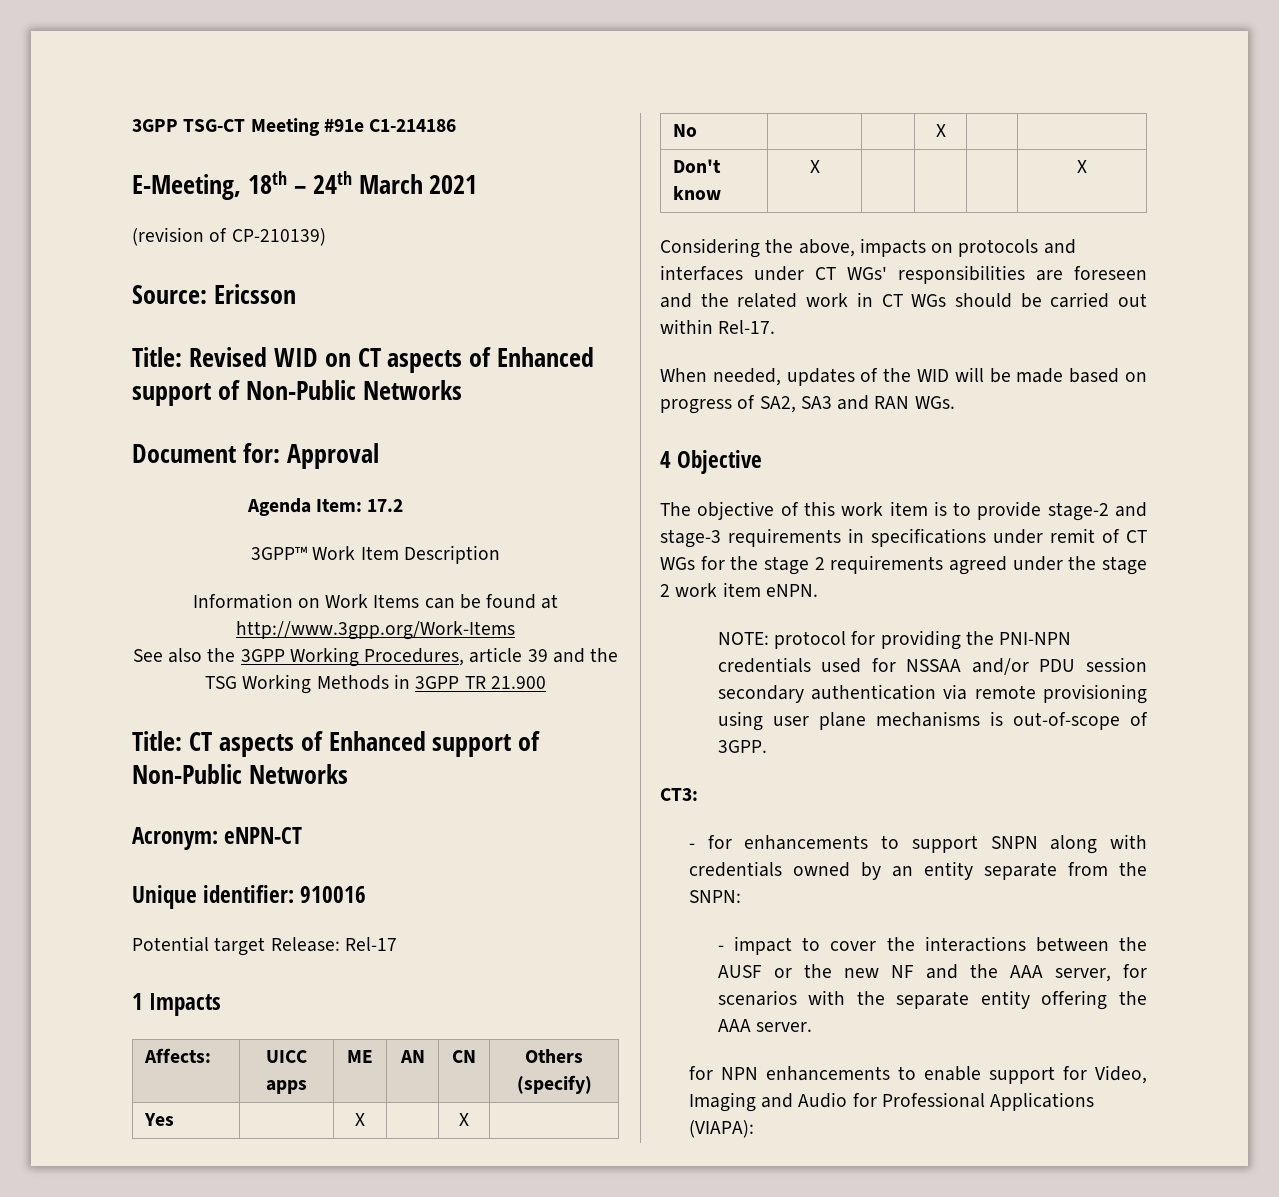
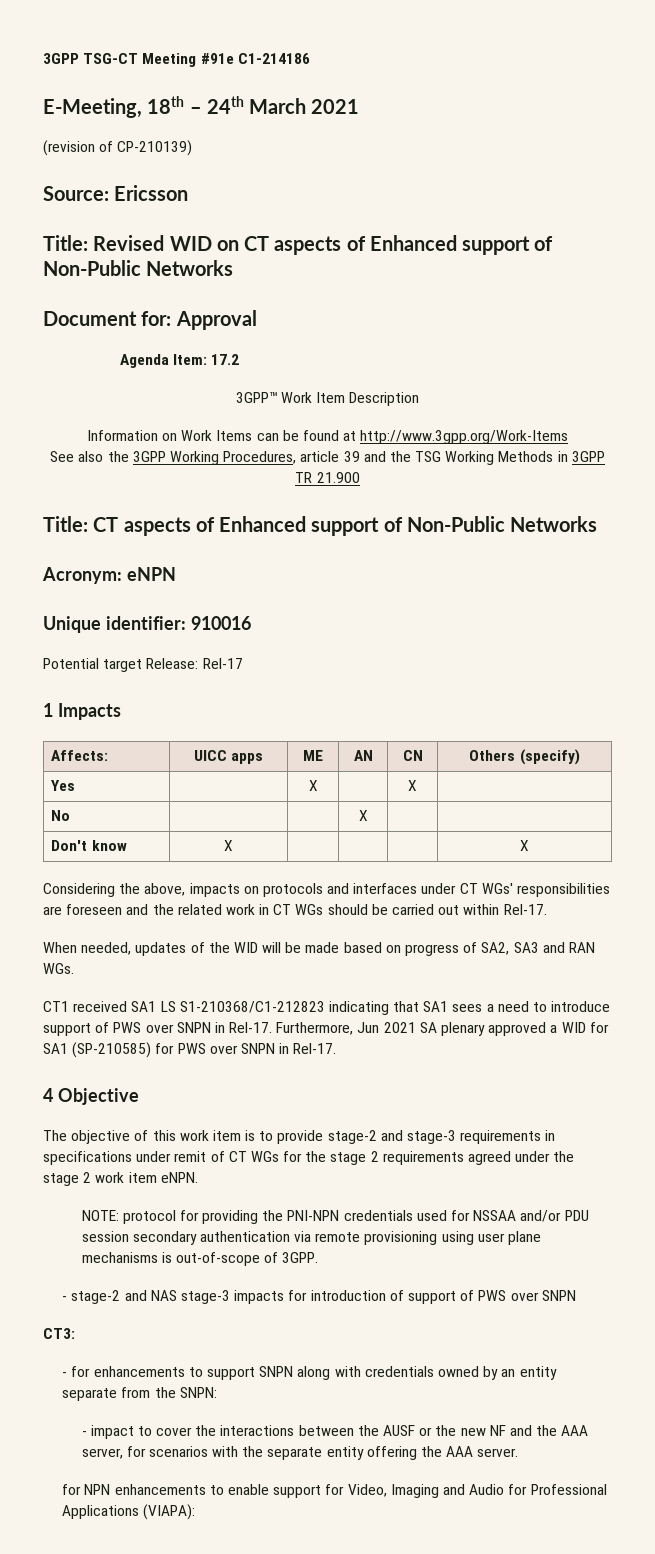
- Acronym: eNPN-CT
+ Acronym: eNPN
+ CT1 received SA1 LS S1-210368/C1-212823 indicating that SA1 sees a need to introduce support of PWS over SNPN in Rel-17. Furthermore, Jun 2021 SA plenary approved a WID for SA1 (SP-210585) for PWS over SNPN in Rel-17.
+ - stage-2 and NAS stage-3 impacts for introduction of support of PWS over SNPN

